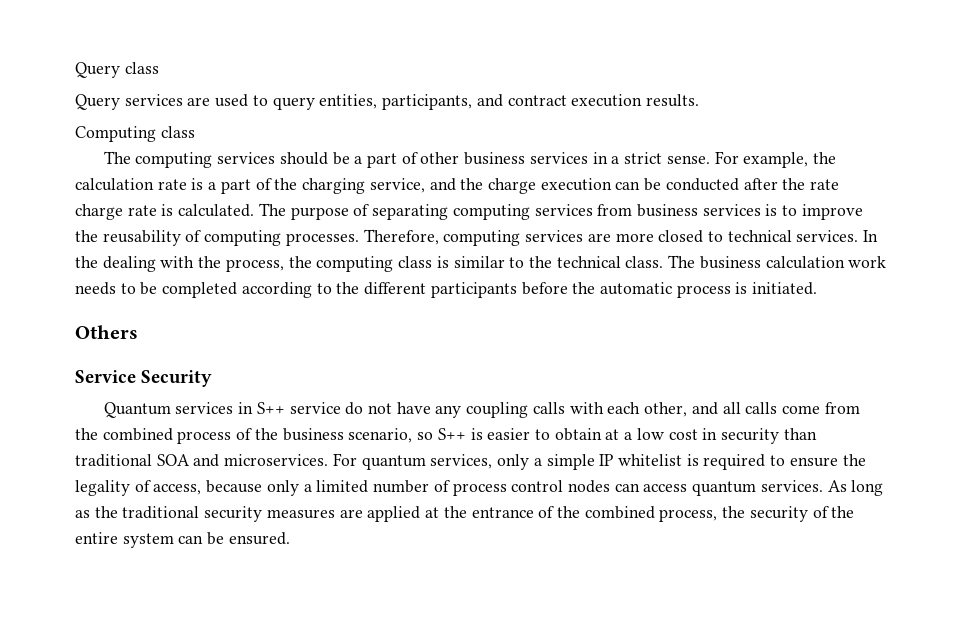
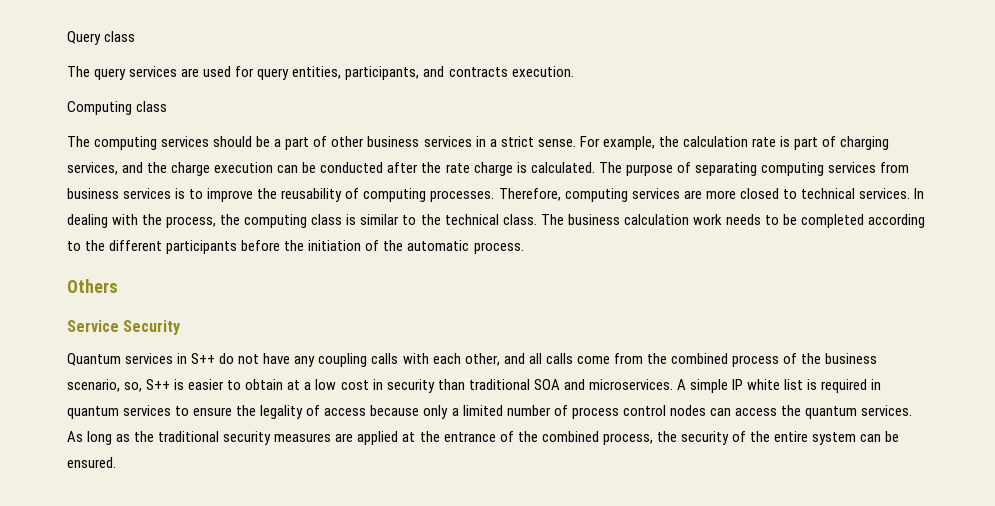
- Query services are used to query entities, participants, and contract execution results.
+ The query services are used for query entities, participants, and contracts execution.
- For example, the calculation rate is a part of the charging service, and the charge execution can be conducted after the rate charge rate is calculated.
+ For example, the calculation rate is part of charging services, and the charge execution can be conducted after the rate charge is calculated.
- In the dealing with the process, the computing class is similar to the technical class.
+ In dealing with the process, the computing class is similar to the technical class.
- The business calculation work needs to be completed according to the different participants before the automatic process is initiated.
+ The business calculation work needs to be completed according to the different participants before the initiation of the automatic process.
- Quantum services in S++ service do not have any coupling calls with each other, and all calls come from the combined process of the business scenario, so S++ is easier to obtain at a low cost in security than traditional SOA and microservices.
+ Quantum services in S++ do not have any coupling calls with each other, and all calls come from the combined process of the business scenario, so, S++ is easier to obtain at a low cost in security than traditional SOA and microservices.
- For quantum services, only a simple IP whitelist is required to ensure the legality of access, because only a limited number of process control nodes can access quantum services.
+ A simple IP white list is required in quantum services to ensure the legality of access because only a limited number of process control nodes can access the quantum services.

